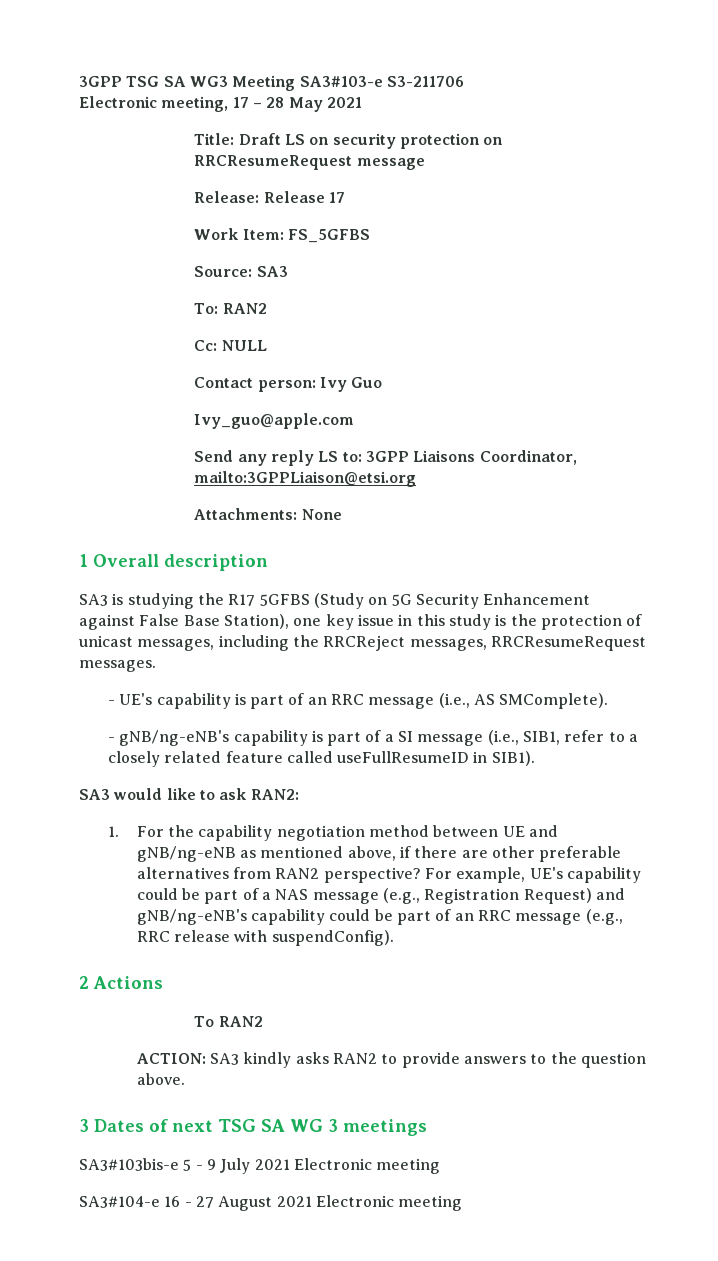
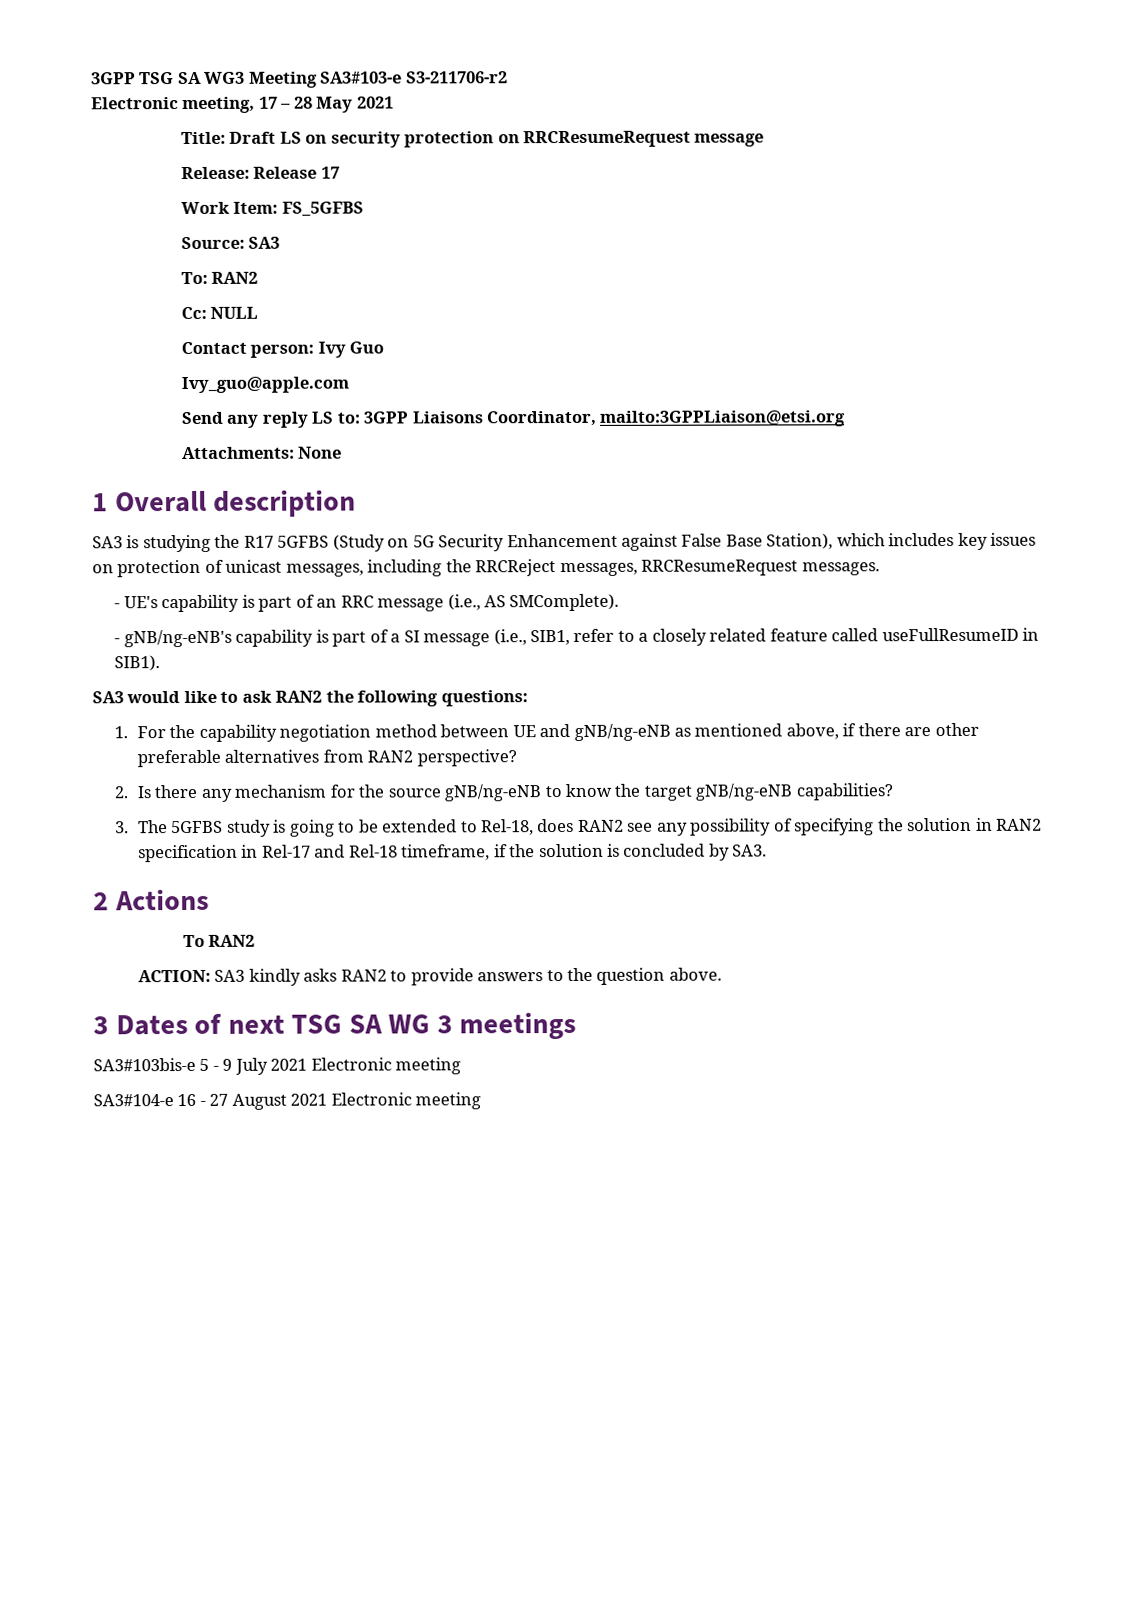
- 3GPP TSG SA WG3 Meeting SA3#103-e S3-211706
+ 3GPP TSG SA WG3 Meeting SA3#103-e S3-211706-r2
- SA3 is studying the R17 5GFBS (Study on 5G Security Enhancement against False Base Station), one key issue in this study is the protection of unicast messages, including the RRCReject messages, RRCResumeRequest messages.
+ SA3 is studying the R17 5GFBS (Study on 5G Security Enhancement against False Base Station), which includes key issues on protection of unicast messages, including the RRCReject messages, RRCResumeRequest messages.
- SA3 would like to ask RAN2:
+ SA3 would like to ask RAN2 the following questions:
- 1. For the capability negotiation method between UE and gNB/ng-eNB as mentioned above, if there are other preferable alternatives from RAN2 perspective? For example, UE's capability could be part of a NAS message (e.g., Registration Request) and gNB/ng-eNB's capability could be part of an RRC message (e.g., RRC release with suspendConfig).
+ 1. For the capability negotiation method between UE and gNB/ng-eNB as mentioned above, if there are other preferable alternatives from RAN2 perspective?
+ 2. Is there any mechanism for the source gNB/ng-eNB to know the target gNB/ng-eNB capabilities?
+ 3. The 5GFBS study is going to be extended to Rel-18, does RAN2 see any possibility of specifying the solution in RAN2 specification in Rel-17 and Rel-18 timeframe, if the solution is concluded by SA3.

